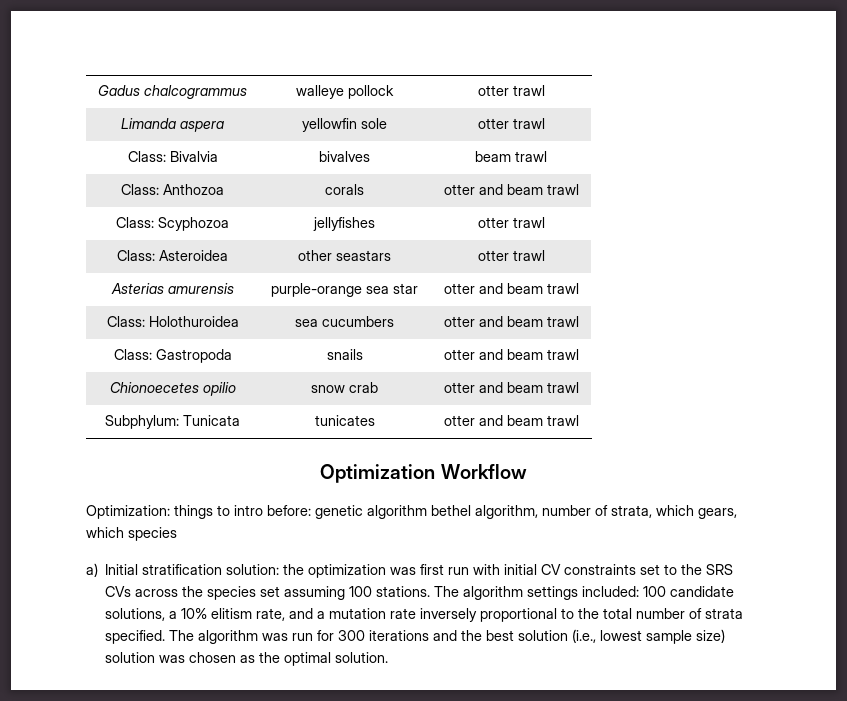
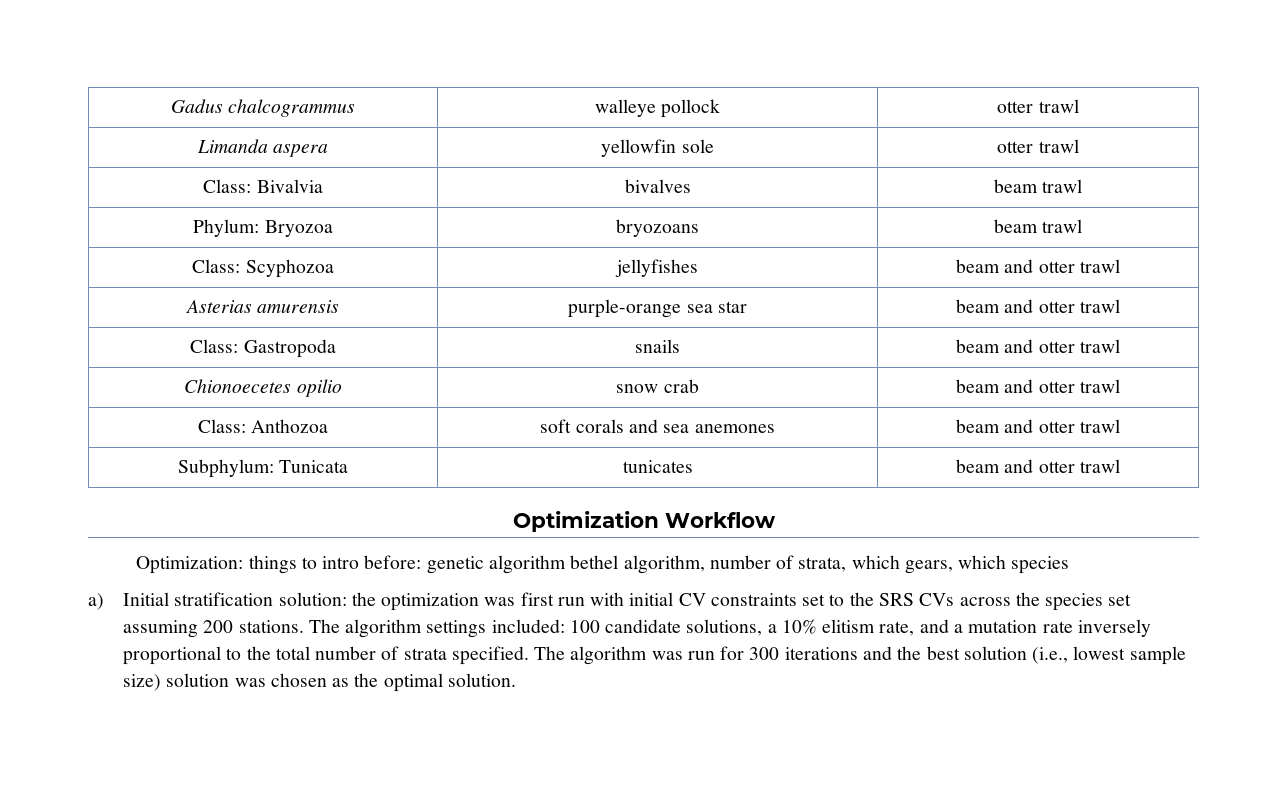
- Class: Anthozoa | corals | otter and beam trawl
+ Phylum: Bryozoa | bryozoans | beam trawl
- Class: Scyphozoa | jellyfishes | otter trawl
- Class: Asteroidea | other seastars | otter trawl
+ Class: Scyphozoa | jellyfishes | beam and otter trawl
- Asterias amurensis | purple-orange sea star | otter and beam trawl
- Class: Holothuroidea | sea cucumbers | otter and beam trawl
+ Asterias amurensis | purple-orange sea star | beam and otter trawl
- Class: Gastropoda | snails | otter and beam trawl
+ Class: Gastropoda | snails | beam and otter trawl
- Chionoecetes opilio | snow crab | otter and beam trawl
+ Chionoecetes opilio | snow crab | beam and otter trawl
+ Class: Anthozoa | soft corals and sea anemones | beam and otter trawl
- Subphylum: Tunicata | tunicates | otter and beam trawl
+ Subphylum: Tunicata | tunicates | beam and otter trawl
- a) Initial stratification solution: the optimization was first run with initial CV constraints set to the SRS CVs across the species set assuming 100 stations.
+ a) Initial stratification solution: the optimization was first run with initial CV constraints set to the SRS CVs across the species set assuming 200 stations.

